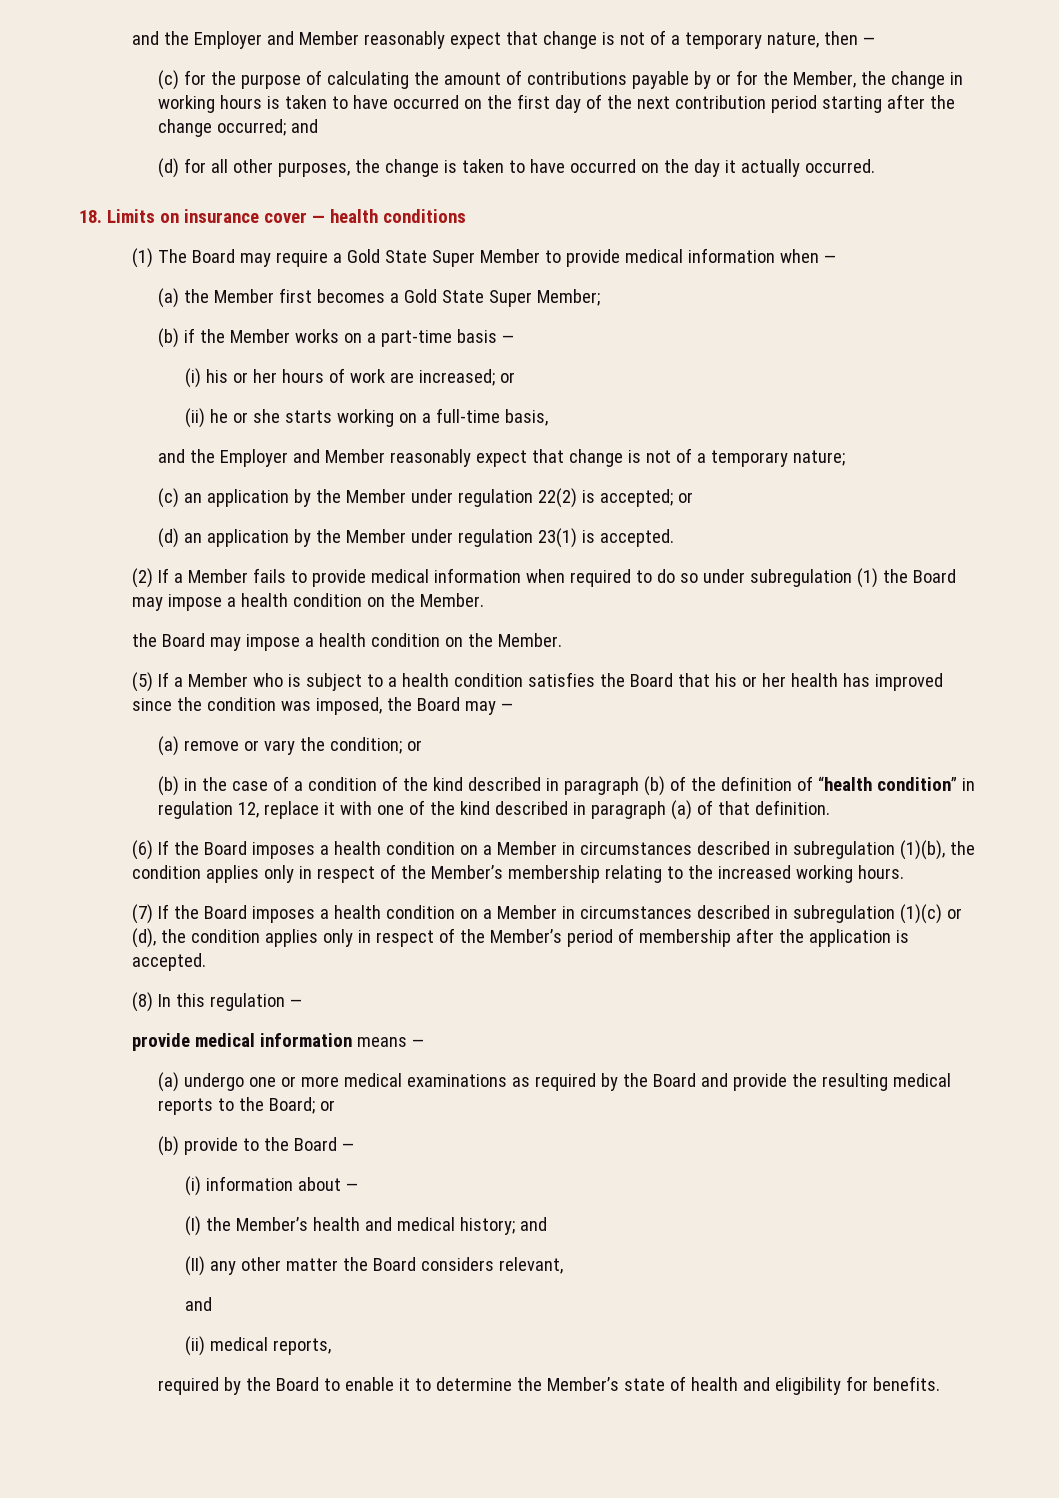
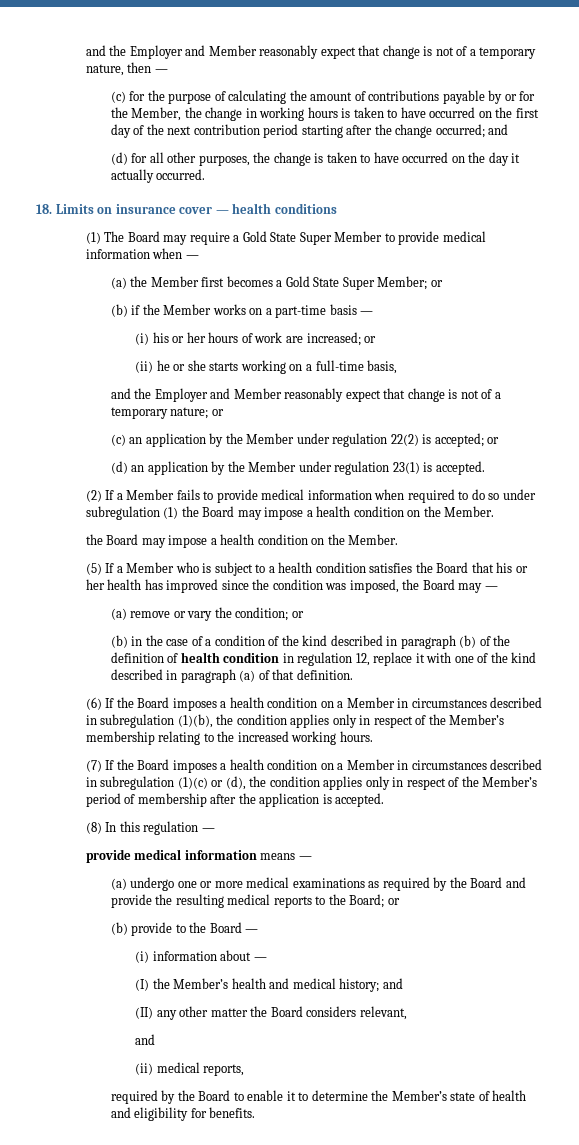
- (a) the Member first becomes a Gold State Super Member;
+ (a) the Member first becomes a Gold State Super Member; or
- and the Employer and Member reasonably expect that change is not of a temporary nature;
+ and the Employer and Member reasonably expect that change is not of a temporary nature; or
- (b) in the case of a condition of the kind described in paragraph (b) of the definition of “health condition” in regulation 12, replace it with one of the kind described in paragraph (a) of that definition.
+ (b) in the case of a condition of the kind described in paragraph (b) of the definition of health condition in regulation 12, replace it with one of the kind described in paragraph (a) of that definition.

